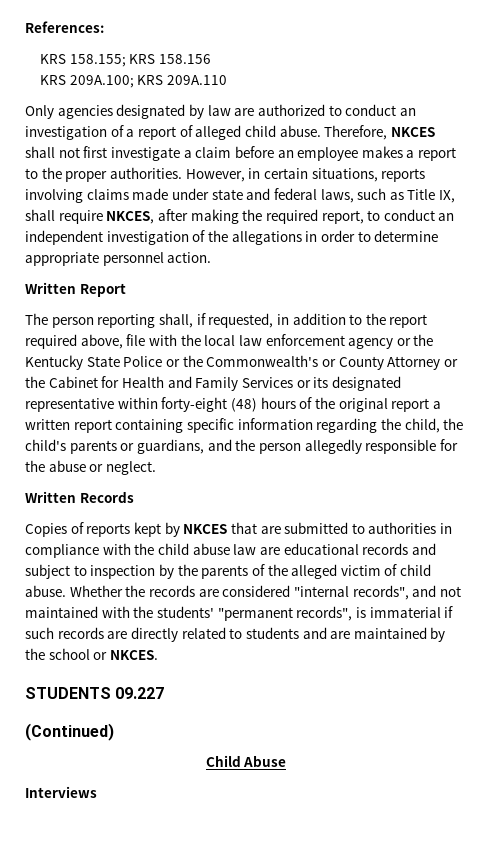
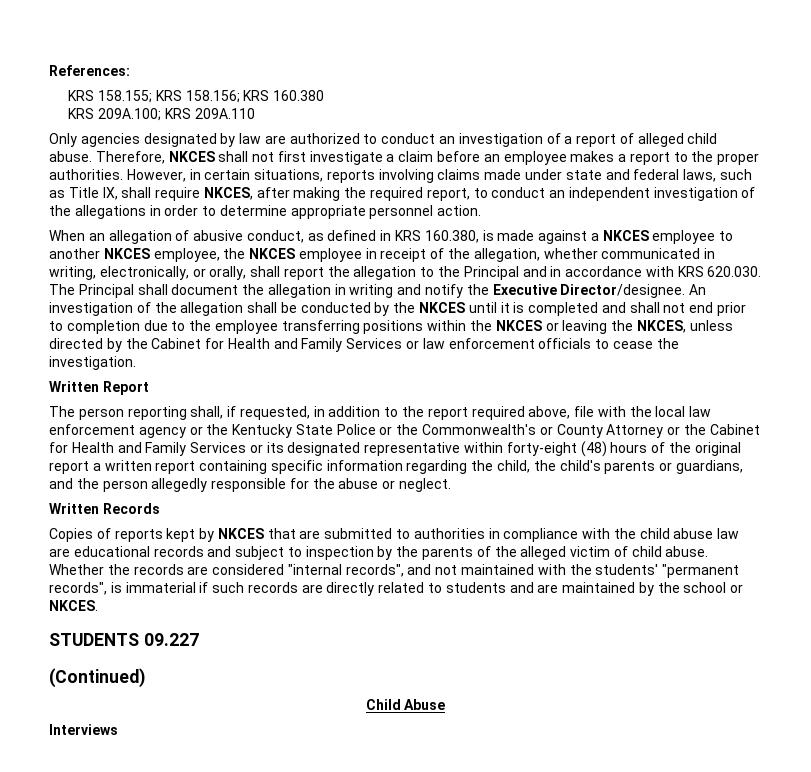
- KRS 158.155; KRS 158.156
+ KRS 158.155; KRS 158.156; KRS 160.380
+ When an allegation of abusive conduct, as defined in KRS 160.380, is made against a NKCES employee to another NKCES employee, the NKCES employee in receipt of the allegation, whether communicated in writing, electronically, or orally, shall report the allegation to the Principal and in accordance with KRS 620.030. The Principal shall document the allegation in writing and notify the Executive Director/designee. An investigation of the allegation shall be conducted by the NKCES until it is completed and shall not end prior to completion due to the employee transferring positions within the NKCES or leaving the NKCES, unless directed by the Cabinet for Health and Family Services or law enforcement officials to cease the investigation.

